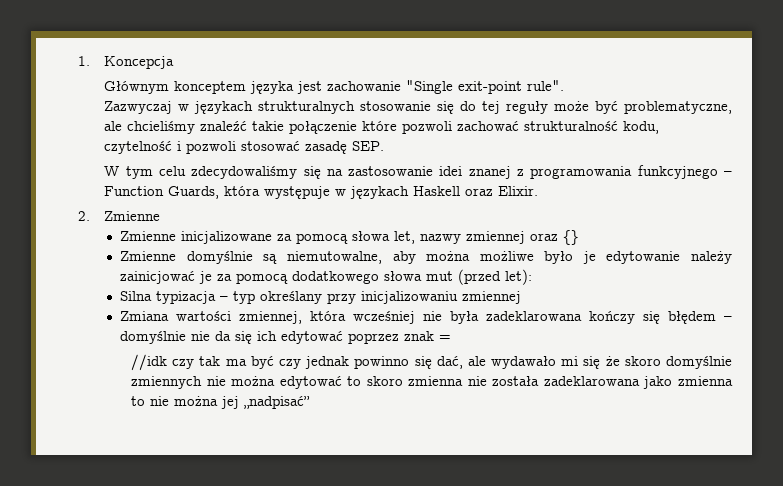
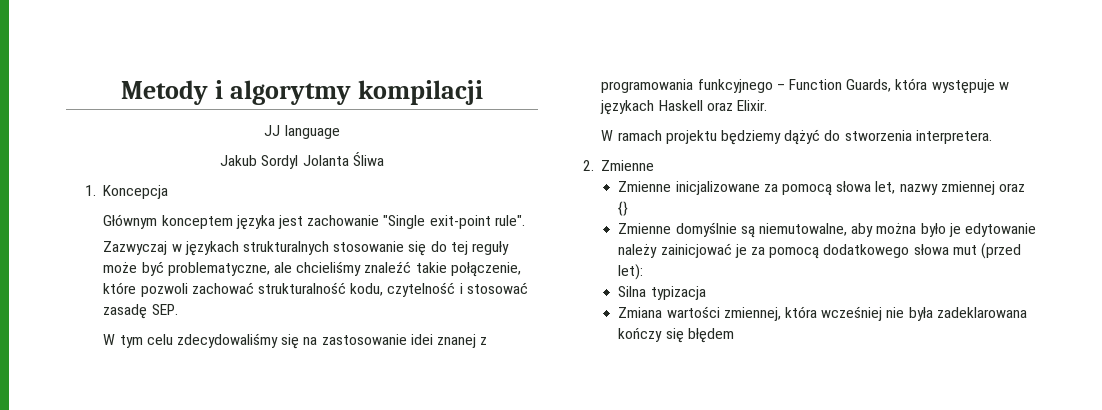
+ Metody i algorytmy kompilacji
+ JJ language
+ Jakub Sordyl Jolanta Śliwa
- Zazwyczaj w językach strukturalnych stosowanie się do tej reguły może być problematyczne, ale chcieliśmy znaleźć takie połączenie które pozwoli zachować strukturalność kodu, czytelność i pozwoli stosować zasadę SEP.
+ Zazwyczaj w językach strukturalnych stosowanie się do tej reguły może być problematyczne, ale chcieliśmy znaleźć takie połączenie, które pozwoli zachować strukturalność kodu, czytelność i stosować zasadę SEP.
+ W ramach projektu będziemy dążyć do stworzenia interpretera.
- Zmienne domyślnie są niemutowalne, aby można możliwe było je edytowanie należy zainicjować je za pomocą dodatkowego słowa mut (przed let):
+ Zmienne domyślnie są niemutowalne, aby można było je edytowanie należy zainicjować je za pomocą dodatkowego słowa mut (przed let):
- Silna typizacja – typ określany przy inicjalizowaniu zmiennej
+ Silna typizacja
- Zmiana wartości zmiennej, która wcześniej nie była zadeklarowana kończy się błędem – domyślnie nie da się ich edytować poprzez znak =
- //idk czy tak ma być czy jednak powinno się dać, ale wydawało mi się że skoro domyślnie zmiennych nie można edytować to skoro zmienna nie została zadeklarowana jako zmienna to nie można jej „nadpisać”
+ Zmiana wartości zmiennej, która wcześniej nie była zadeklarowana kończy się błędem

